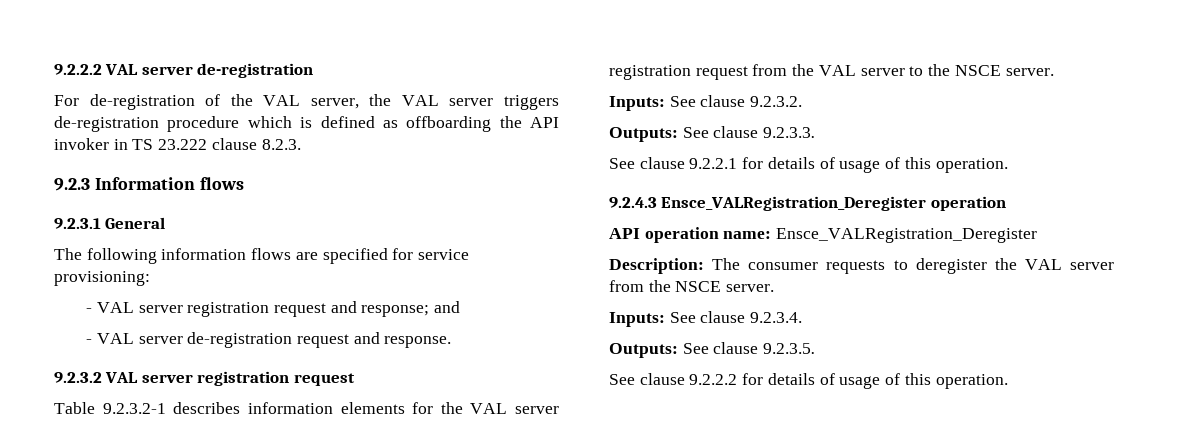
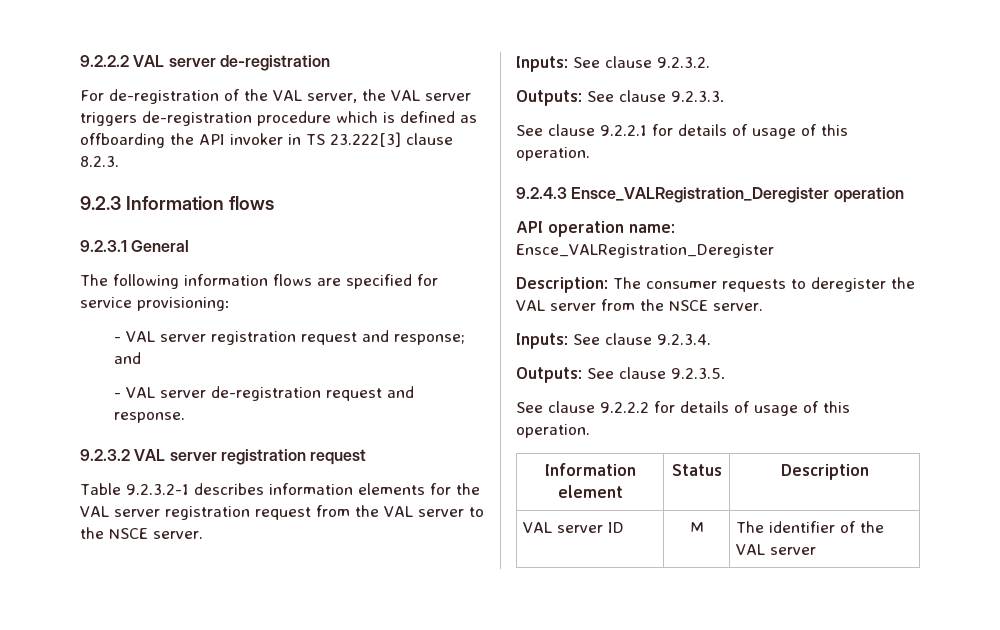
- For de-registration of the VAL server, the VAL server triggers de-registration procedure which is defined as offboarding the API invoker in TS 23.222 clause 8.2.3.
+ For de-registration of the VAL server, the VAL server triggers de-registration procedure which is defined as offboarding the API invoker in TS 23.222[3] clause 8.2.3.
+ Information element | Status | Description
+ VAL server ID | M | The identifier of the VAL server

